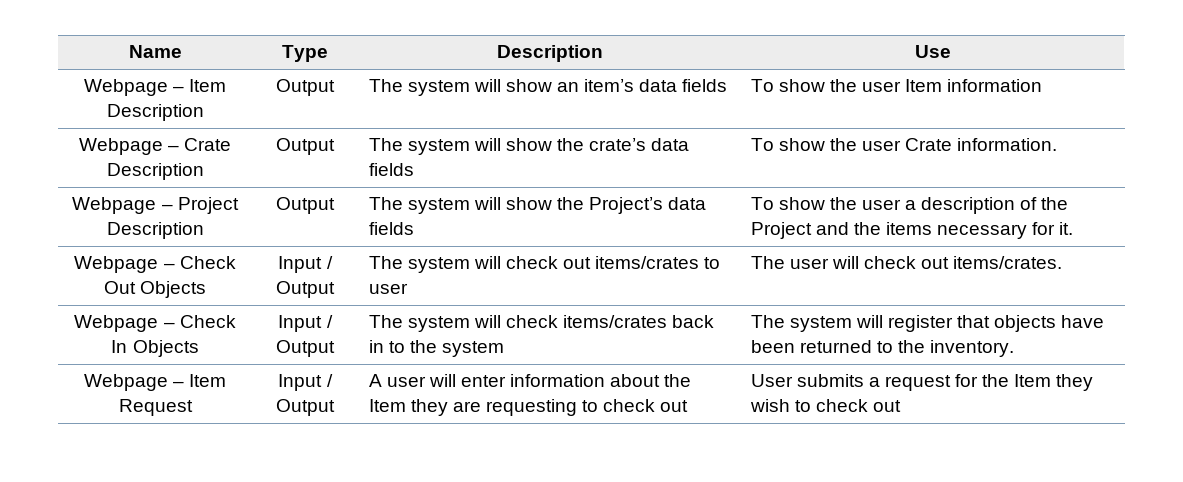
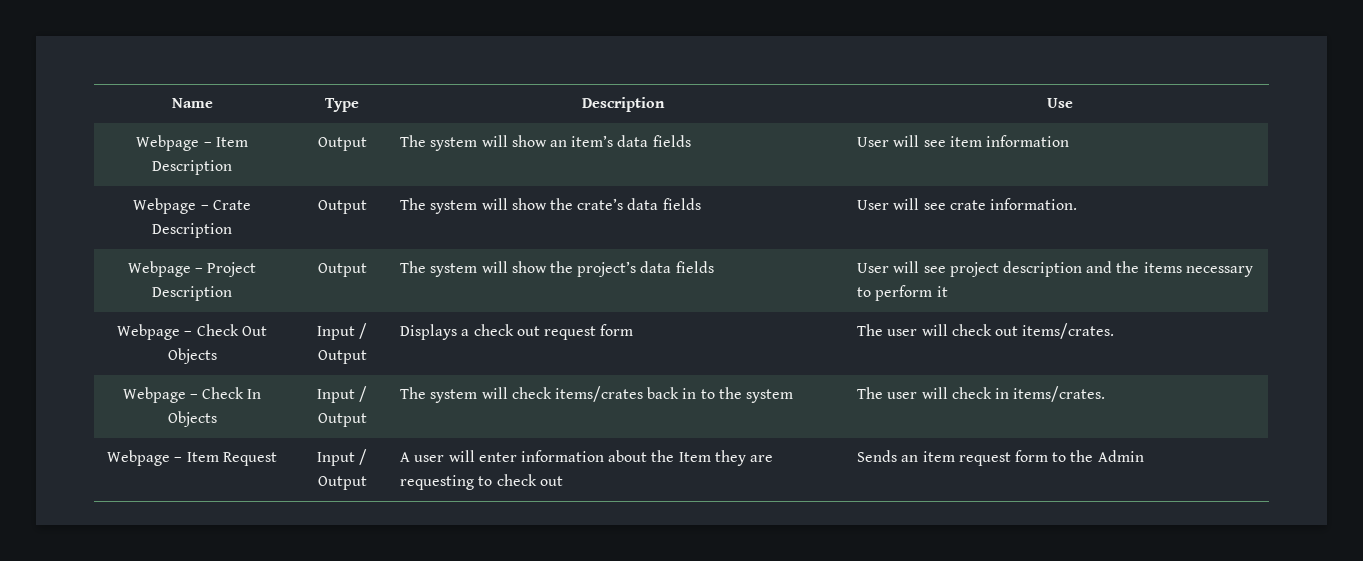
- Webpage – Item Description | Output | The system will show an item’s data fields | To show the user Item information
+ Webpage – Item Description | Output | The system will show an item’s data fields | User will see item information
- Webpage – Crate Description | Output | The system will show the crate’s data fields | To show the user Crate information.
+ Webpage – Crate Description | Output | The system will show the crate’s data fields | User will see crate information.
- Webpage – Project Description | Output | The system will show the Project’s data fields | To show the user a description of the Project and the items necessary for it.
+ Webpage – Project Description | Output | The system will show the project’s data fields | User will see project description and the items necessary to perform it
- Webpage – Check Out Objects | Input / Output | The system will check out items/crates to user | The user will check out items/crates.
+ Webpage – Check Out Objects | Input / Output | Displays a check out request form | The user will check out items/crates.
- Webpage – Check In Objects | Input / Output | The system will check items/crates back in to the system | The system will register that objects have been returned to the inventory.
+ Webpage – Check In Objects | Input / Output | The system will check items/crates back in to the system | The user will check in items/crates.
- Webpage – Item Request | Input / Output | A user will enter information about the Item they are requesting to check out | User submits a request for the Item they wish to check out
+ Webpage – Item Request | Input / Output | A user will enter information about the Item they are requesting to check out | Sends an item request form to the Admin

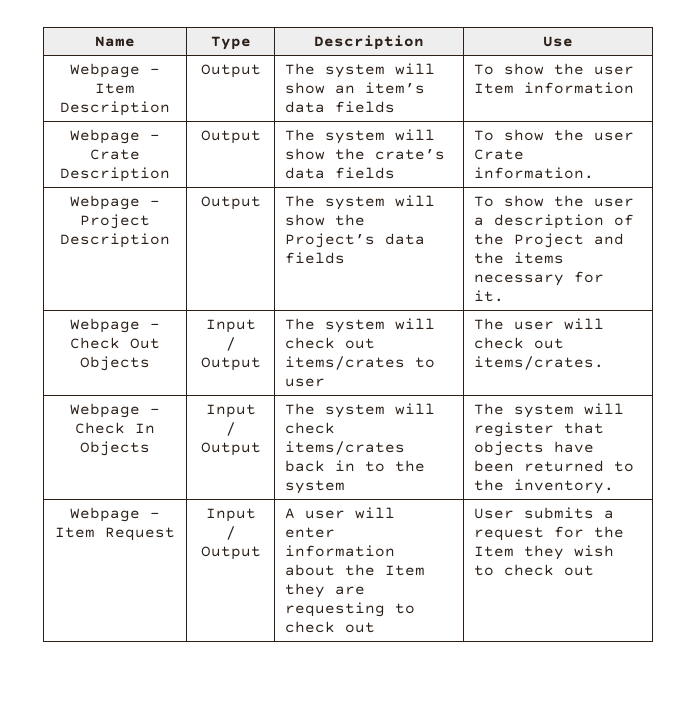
- Webpage – Item Description | Output | The system will show an item’s data fields | User will see item information
+ Webpage – Item Description | Output | The system will show an item’s data fields | To show the user Item information
- Webpage – Crate Description | Output | The system will show the crate’s data fields | User will see crate information.
+ Webpage – Crate Description | Output | The system will show the crate’s data fields | To show the user Crate information.
- Webpage – Project Description | Output | The system will show the project’s data fields | User will see project description and the items necessary to perform it
+ Webpage – Project Description | Output | The system will show the Project’s data fields | To show the user a description of the Project and the items necessary for it.
- Webpage – Check Out Objects | Input / Output | Displays a check out request form | The user will check out items/crates.
+ Webpage – Check Out Objects | Input / Output | The system will check out items/crates to user | The user will check out items/crates.
- Webpage – Check In Objects | Input / Output | The system will check items/crates back in to the system | The user will check in items/crates.
+ Webpage – Check In Objects | Input / Output | The system will check items/crates back in to the system | The system will register that objects have been returned to the inventory.
- Webpage – Item Request | Input / Output | A user will enter information about the Item they are requesting to check out | Sends an item request form to the Admin
+ Webpage – Item Request | Input / Output | A user will enter information about the Item they are requesting to check out | User submits a request for the Item they wish to check out

